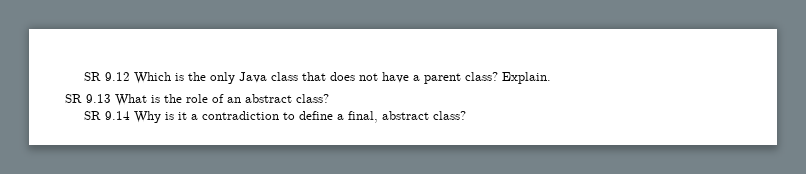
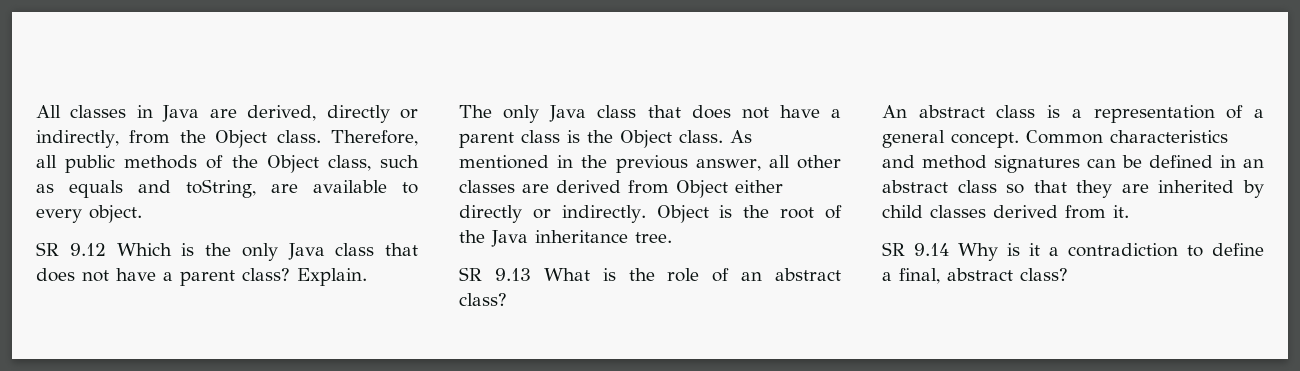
+ All classes in Java are derived, directly or indirectly, from the Object class. Therefore, all public methods of the Object class, such as equals and toString, are available to every object.
+ The only Java class that does not have a parent class is the Object class. As mentioned in the previous answer, all other classes are derived from Object either directly or indirectly. Object is the root of the Java inheritance tree.
+ An abstract class is a representation of a general concept. Common characteristics and method signatures can be defined in an abstract class so that they are inherited by child classes derived from it.

